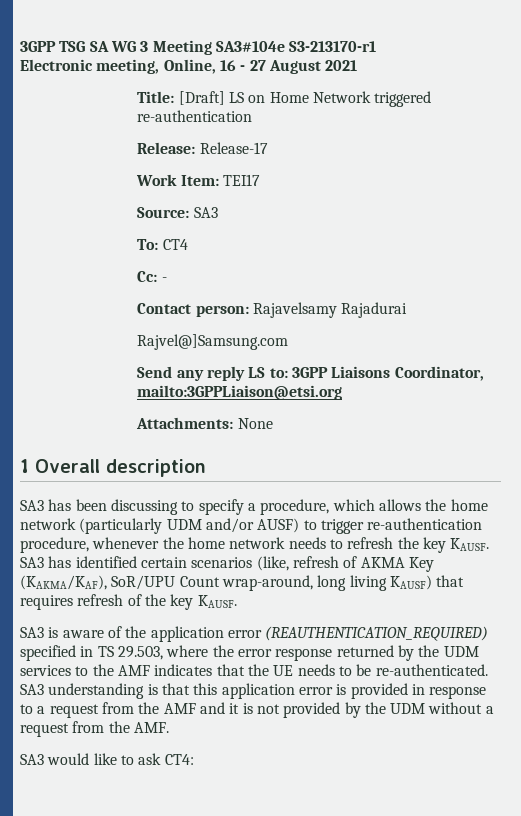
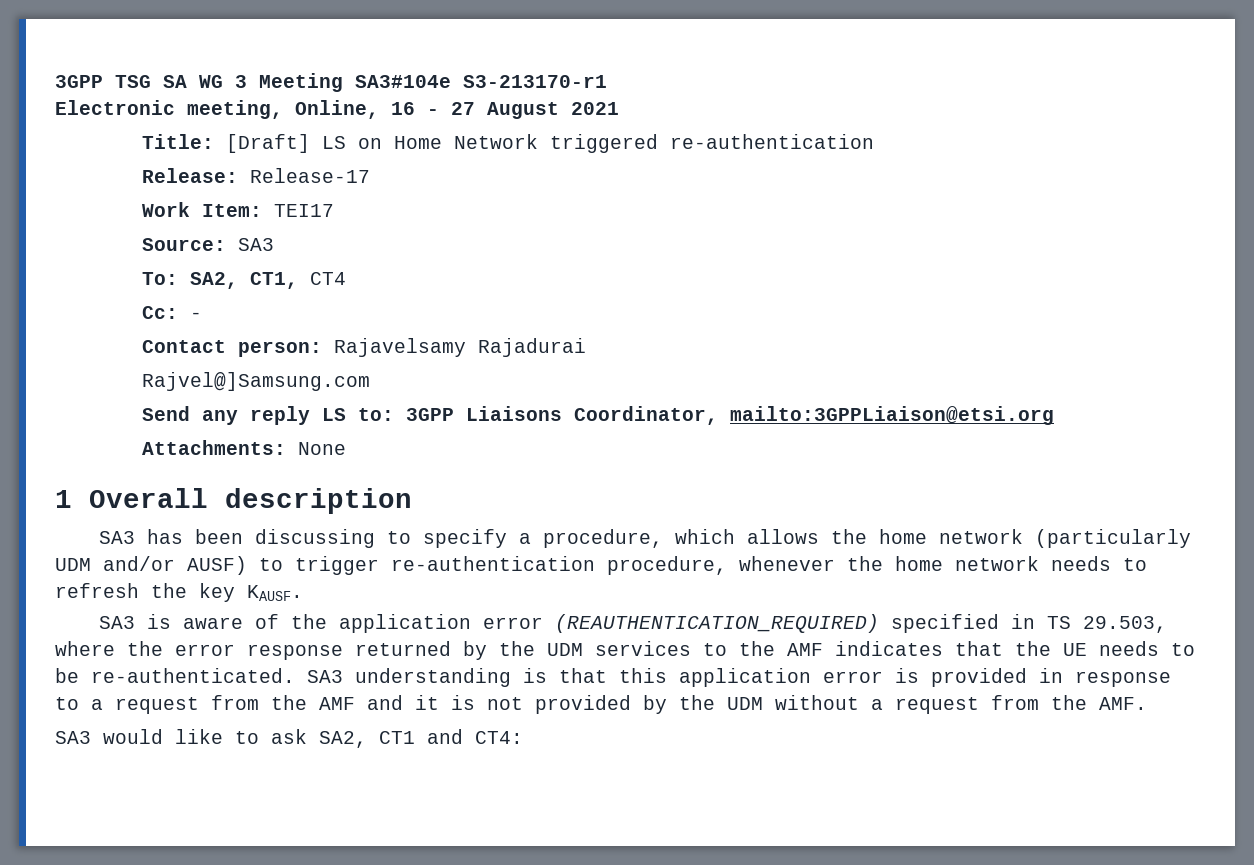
- To: CT4
+ To: SA2, CT1, CT4
- SA3 has identified certain scenarios (like, refresh of AKMA Key (KAKMA/KAF), SoR/UPU Count wrap-around, long living KAUSF) that requires refresh of the key KAUSF.
- SA3 would like to ask CT4:
+ SA3 would like to ask SA2, CT1 and CT4:

